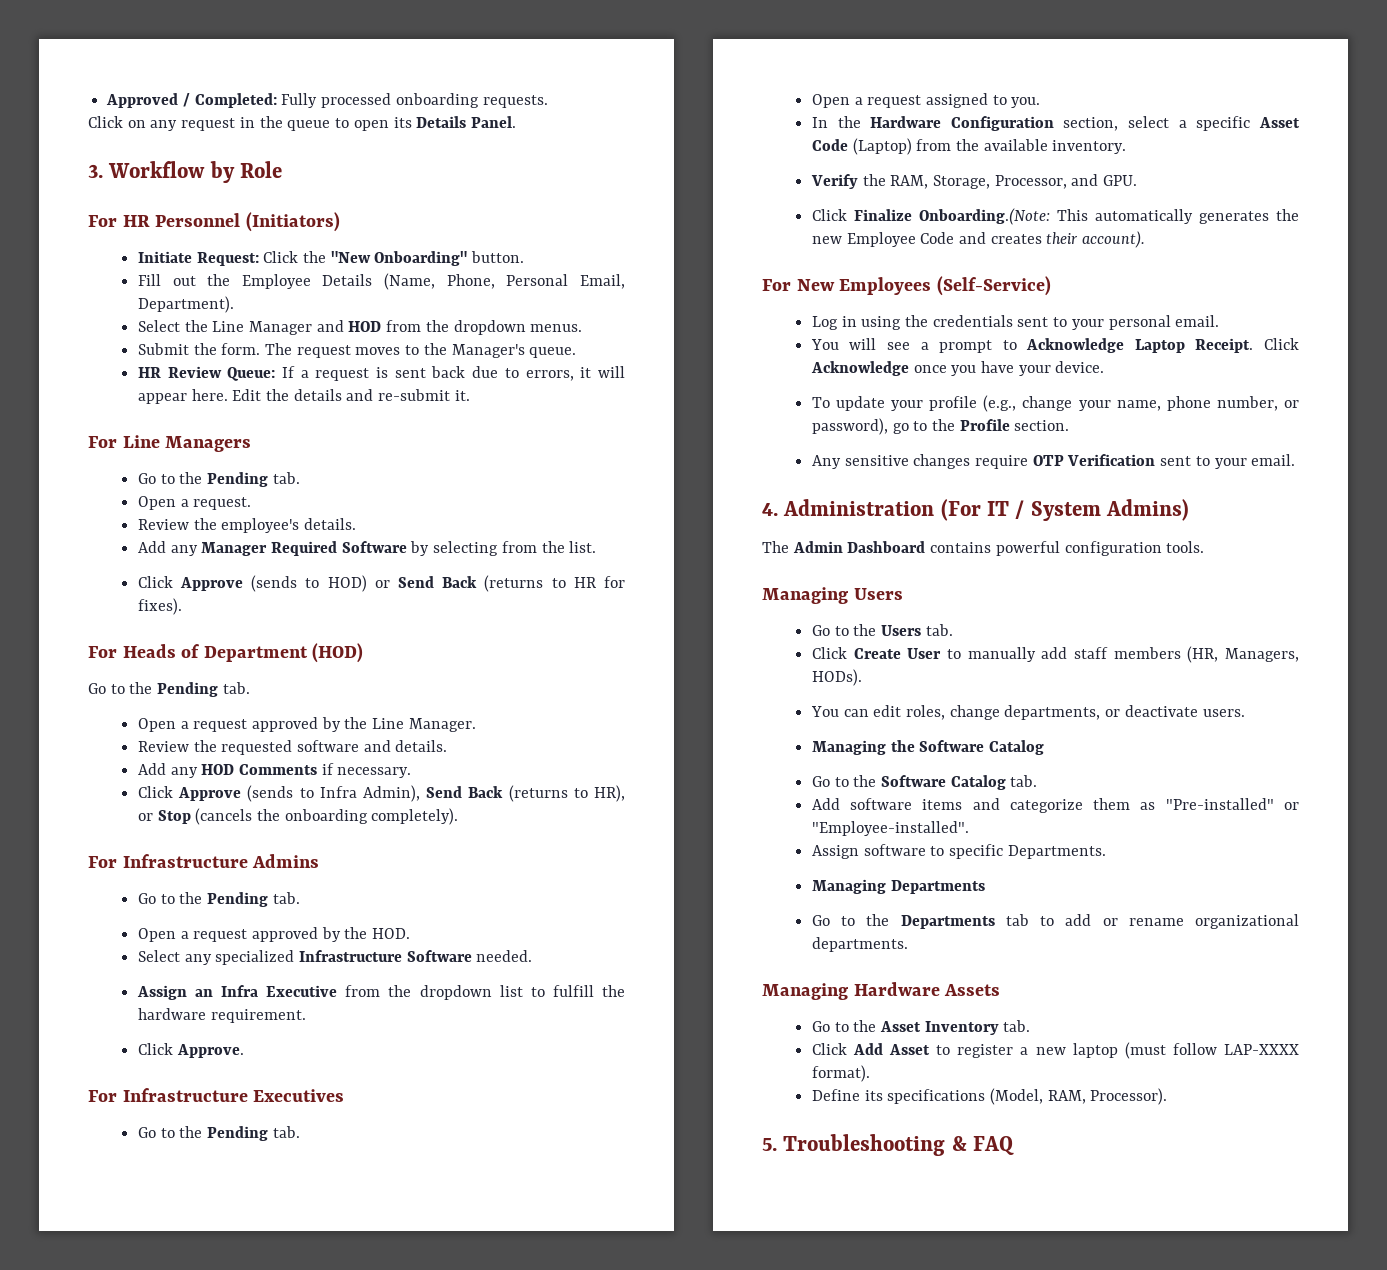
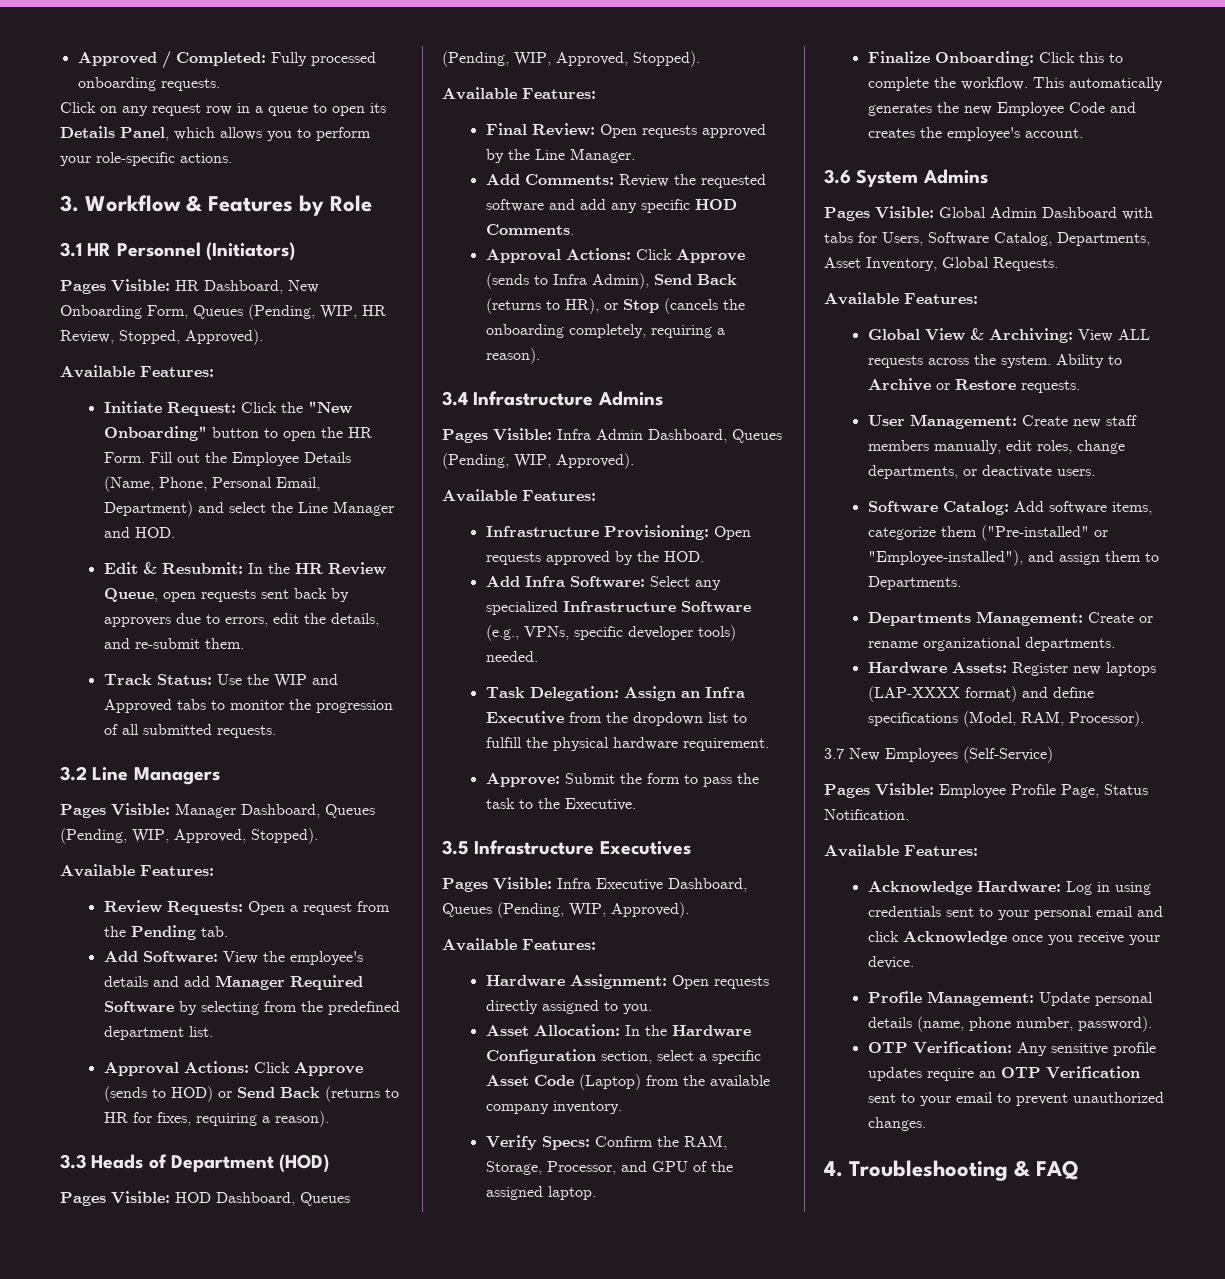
- Click on any request in the queue to open its Details Panel.
+ Click on any request row in a queue to open its Details Panel, which allows you to perform your role-specific actions.
- 3. Workflow by Role
+ 3. Workflow & Features by Role
- For HR Personnel (Initiators)
+ 3.1 HR Personnel (Initiators)
+ Pages Visible: HR Dashboard, New Onboarding Form, Queues (Pending, WIP, HR Review, Stopped, Approved).
+ Available Features:
- Initiate Request: Click the "New Onboarding" button.
- Fill out the Employee Details (Name, Phone, Personal Email, Department).
- Select the Line Manager and HOD from the dropdown menus.
- Submit the form. The request moves to the Manager's queue.
- HR Review Queue: If a request is sent back due to errors, it will appear here. Edit the details and re-submit it.
- For Line Managers
- Go to the Pending tab.
- Open a request.
- Review the employee's details.
- Add any Manager Required Software by selecting from the list.
+ Initiate Request: Click the "New Onboarding" button to open the HR Form. Fill out the Employee Details (Name, Phone, Personal Email, Department) and select the Line Manager and HOD.
+ Edit & Resubmit: In the HR Review Queue, open requests sent back by approvers due to errors, edit the details, and re-submit them.
+ Track Status: Use the WIP and Approved tabs to monitor the progression of all submitted requests.
+ 3.2 Line Managers
+ Pages Visible: Manager Dashboard, Queues (Pending, WIP, Approved, Stopped).
+ Available Features:
+ Review Requests: Open a request from the Pending tab.
+ Add Software: View the employee's details and add Manager Required Software by selecting from the predefined department list.
- Click Approve (sends to HOD) or Send Back (returns to HR for fixes).
- For Heads of Department (HOD)
- Go to the Pending tab.
- Open a request approved by the Line Manager.
+ Approval Actions: Click Approve (sends to HOD) or Send Back (returns to HR for fixes, requiring a reason).
+ 3.3 Heads of Department (HOD)
+ Pages Visible: HOD Dashboard, Queues (Pending, WIP, Approved, Stopped).
+ Available Features:
+ Final Review: Open requests approved by the Line Manager.
- Review the requested software and details.
- Add any HOD Comments if necessary.
- Click Approve (sends to Infra Admin), Send Back (returns to HR), or Stop (cancels the onboarding completely).
- For Infrastructure Admins
- Go to the Pending tab.
- Open a request approved by the HOD.
+ Add Comments: Review the requested software and add any specific HOD Comments.
+ Approval Actions: Click Approve (sends to Infra Admin), Send Back (returns to HR), or Stop (cancels the onboarding completely, requiring a reason).
+ 3.4 Infrastructure Admins
+ Pages Visible: Infra Admin Dashboard, Queues (Pending, WIP, Approved).
+ Available Features:
+ Infrastructure Provisioning: Open requests approved by the HOD.
- Select any specialized Infrastructure Software needed.
+ Add Infra Software: Select any specialized Infrastructure Software (e.g., VPNs, specific developer tools) needed.
- Assign an Infra Executive from the dropdown list to fulfill the hardware requirement.
+ Task Delegation: Assign an Infra Executive from the dropdown list to fulfill the physical hardware requirement.
- Click Approve.
- For Infrastructure Executives
- Go to the Pending tab.
- Open a request assigned to you.
+ Approve: Submit the form to pass the task to the Executive.
+ 3.5 Infrastructure Executives
+ Pages Visible: Infra Executive Dashboard, Queues (Pending, WIP, Approved).
+ Available Features:
+ Hardware Assignment: Open requests directly assigned to you.
- In the Hardware Configuration section, select a specific Asset Code (Laptop) from the available inventory.
+ Asset Allocation: In the Hardware Configuration section, select a specific Asset Code (Laptop) from the available company inventory.
- Verify the RAM, Storage, Processor, and GPU.
- Click Finalize Onboarding.(Note: This automatically generates the new Employee Code and creates their account).
- For New Employees (Self-Service)
- Log in using the credentials sent to your personal email.
- You will see a prompt to Acknowledge Laptop Receipt. Click Acknowledge once you have your device.
- To update your profile (e.g., change your name, phone number, or password), go to the Profile section.
- Any sensitive changes require OTP Verification sent to your email.
- 4. Administration (For IT / System Admins)
- The Admin Dashboard contains powerful configuration tools.
- Managing Users
- Go to the Users tab.
- Click Create User to manually add staff members (HR, Managers, HODs).
- You can edit roles, change departments, or deactivate users.
+ Verify Specs: Confirm the RAM, Storage, Processor, and GPU of the assigned laptop.
+ Finalize Onboarding: Click this to complete the workflow. This automatically generates the new Employee Code and creates the employee's account.
+ 3.6 System Admins
+ Pages Visible: Global Admin Dashboard with tabs for Users, Software Catalog, Departments, Asset Inventory, Global Requests.
+ Available Features:
+ Global View & Archiving: View ALL requests across the system. Ability to Archive or Restore requests.
+ User Management: Create new staff members manually, edit roles, change departments, or deactivate users.
- Managing the Software Catalog
- Go to the Software Catalog tab.
- Add software items and categorize them as "Pre-installed" or "Employee-installed".
- Assign software to specific Departments.
+ Software Catalog: Add software items, categorize them ("Pre-installed" or "Employee-installed"), and assign them to Departments.
- Managing Departments
- Go to the Departments tab to add or rename organizational departments.
- Managing Hardware Assets
- Go to the Asset Inventory tab.
- Click Add Asset to register a new laptop (must follow LAP-XXXX format).
- Define its specifications (Model, RAM, Processor).
- 5. Troubleshooting & FAQ
+ Departments Management: Create or rename organizational departments.
+ Hardware Assets: Register new laptops (LAP-XXXX format) and define specifications (Model, RAM, Processor).
+ 3.7 New Employees (Self-Service)
+ Pages Visible: Employee Profile Page, Status Notification.
+ Available Features:
+ Acknowledge Hardware: Log in using credentials sent to your personal email and click Acknowledge once you receive your device.
+ Profile Management: Update personal details (name, phone number, password).
+ OTP Verification: Any sensitive profile updates require an OTP Verification sent to your email to prevent unauthorized changes.
+ 4. Troubleshooting & FAQ

